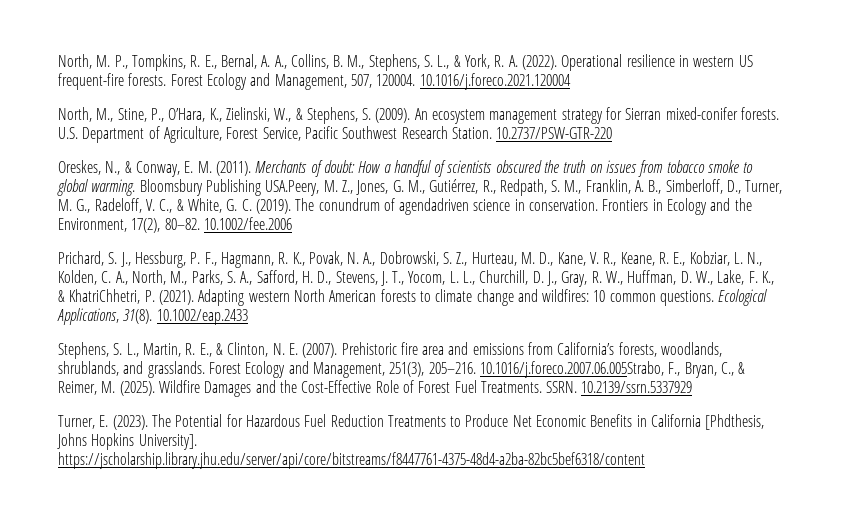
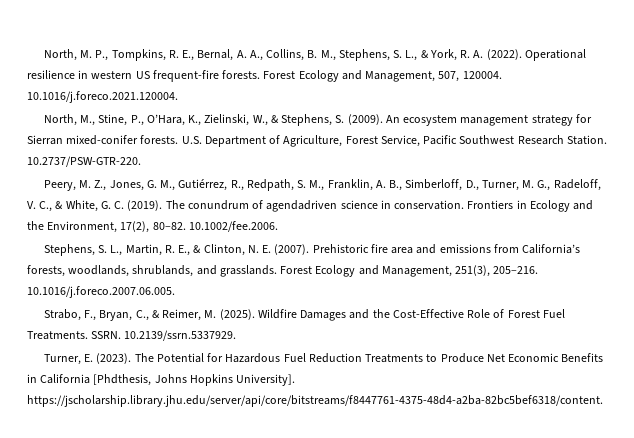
- 10.1016/j.foreco.2021.120004
+ 10.1016/j.foreco.2021.120004.
- 10.2737/PSW-GTR-220
- Oreskes, N., & Conway, E. M. (2011). Merchants of doubt: How a handful of scientists obscured the truth on issues from tobacco smoke to global warming. Bloomsbury Publishing USA.Peery, M. Z., Jones, G. M., Gutiérrez, R., Redpath, S. M., Franklin, A. B., Simberloff, D., Turner, M. G., Radeloff, V. C., & White, G. C. (2019).
+ 10.2737/PSW-GTR-220.
+ Peery, M. Z., Jones, G. M., Gutiérrez, R., Redpath, S. M., Franklin, A. B., Simberloff, D., Turner, M. G., Radeloff, V. C., & White, G. C. (2019).
- 10.1002/fee.2006
- Prichard, S. J., Hessburg, P. F., Hagmann, R. K., Povak, N. A., Dobrowski, S. Z., Hurteau, M. D., Kane, V. R., Keane, R. E., Kobziar, L. N., Kolden, C. A., North, M., Parks, S. A., Safford, H. D., Stevens, J. T., Yocom, L. L., Churchill, D. J., Gray, R. W., Huffman, D. W., Lake, F. K., & KhatriChhetri, P. (2021). Adapting western North American forests to climate change and wildfires: 10 common questions. Ecological Applications, 31(8). 10.1002/eap.2433
+ 10.1002/fee.2006.
- 10.1016/j.foreco.2007.06.005Strabo, F., Bryan, C., & Reimer, M. (2025).
+ 10.1016/j.foreco.2007.06.005.
+ Strabo, F., Bryan, C., & Reimer, M. (2025).
- 10.2139/ssrn.5337929
+ 10.2139/ssrn.5337929.
- The Potential for Hazardous Fuel Reduction Treatments to Produce Net Economic Benefits in California [Phdthesis, Johns Hopkins University]. https://jscholarship.library.jhu.edu/server/api/core/bitstreams/f8447761-4375-48d4-a2ba-82bc5bef6318/content
+ The Potential for Hazardous Fuel Reduction Treatments to Produce Net Economic Benefits in California [Phdthesis, Johns Hopkins University]. https://jscholarship.library.jhu.edu/server/api/core/bitstreams/f8447761-4375-48d4-a2ba-82bc5bef6318/content.

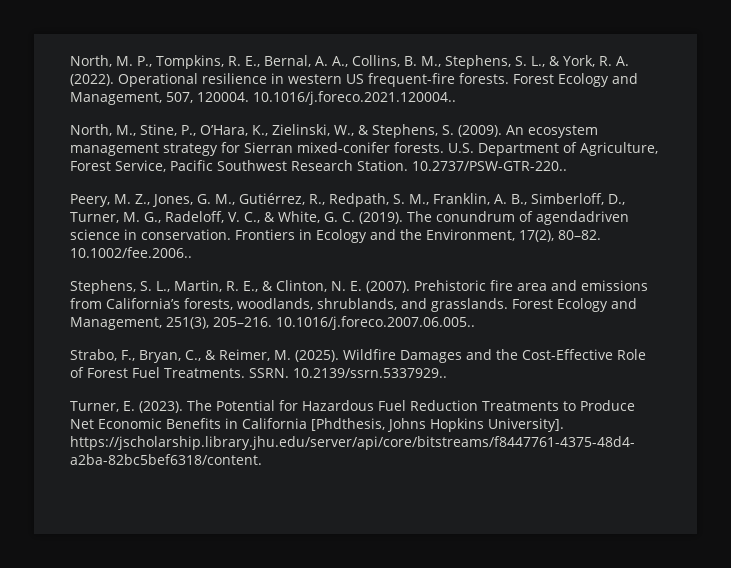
- 10.1016/j.foreco.2021.120004.
+ 10.1016/j.foreco.2021.120004..
- 10.2737/PSW-GTR-220.
+ 10.2737/PSW-GTR-220..
- 10.1002/fee.2006.
+ 10.1002/fee.2006..
- 10.1016/j.foreco.2007.06.005.
+ 10.1016/j.foreco.2007.06.005..
- 10.2139/ssrn.5337929.
+ 10.2139/ssrn.5337929..

